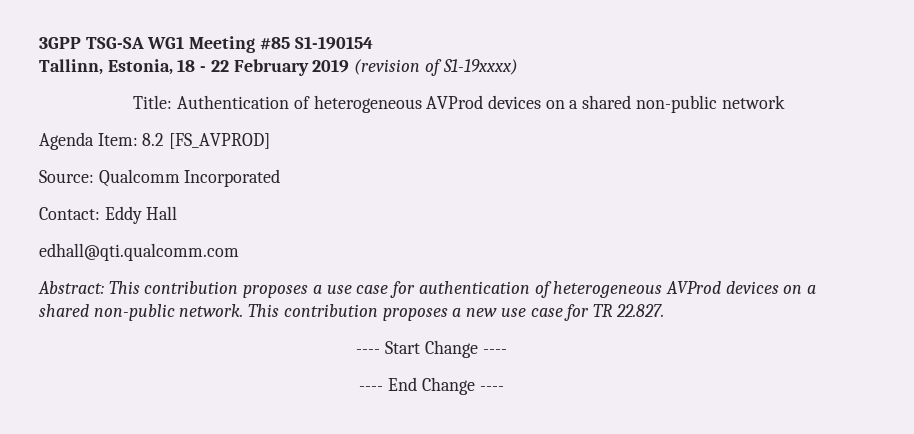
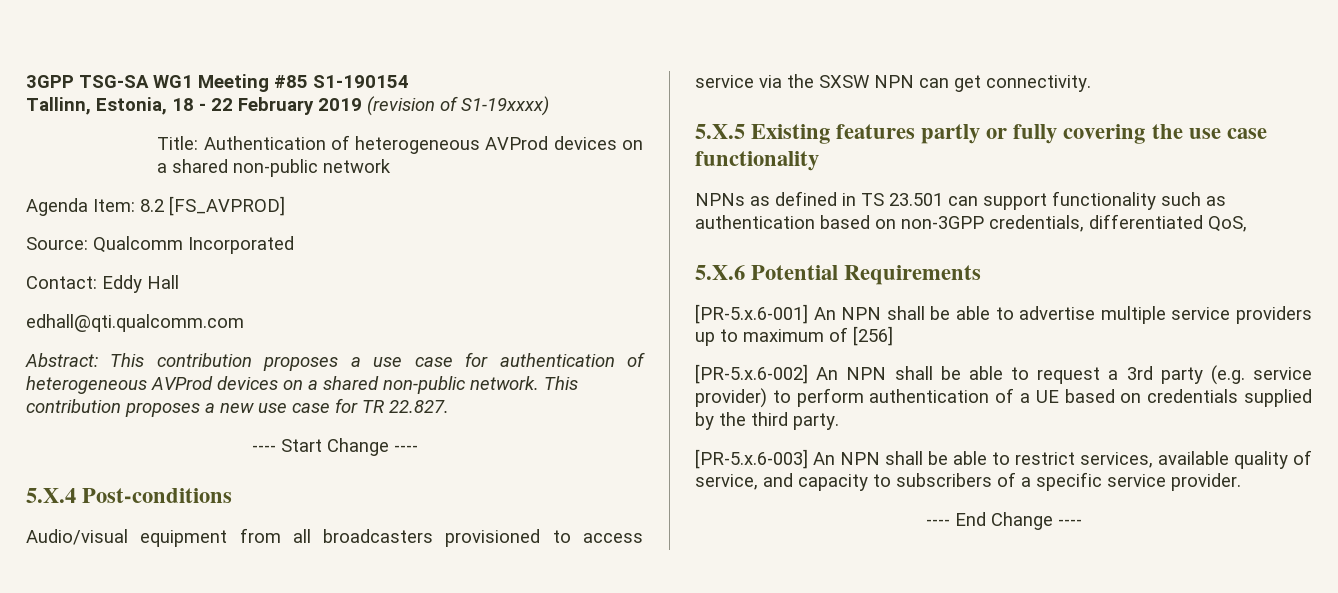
+ 5.X.4 Post-conditions
+ Audio/visual equipment from all broadcasters provisioned to access service via the SXSW NPN can get connectivity.
+ 5.X.5 Existing features partly or fully covering the use case functionality
+ NPNs as defined in TS 23.501 can support functionality such as authentication based on non-3GPP credentials, differentiated QoS,
+ 5.X.6 Potential Requirements
+ [PR-5.x.6-001] An NPN shall be able to advertise multiple service providers up to maximum of [256]
+ [PR-5.x.6-002] An NPN shall be able to request a 3rd party (e.g. service provider) to perform authentication of a UE based on credentials supplied by the third party.
+ [PR-5.x.6-003] An NPN shall be able to restrict services, available quality of service, and capacity to subscribers of a specific service provider.

